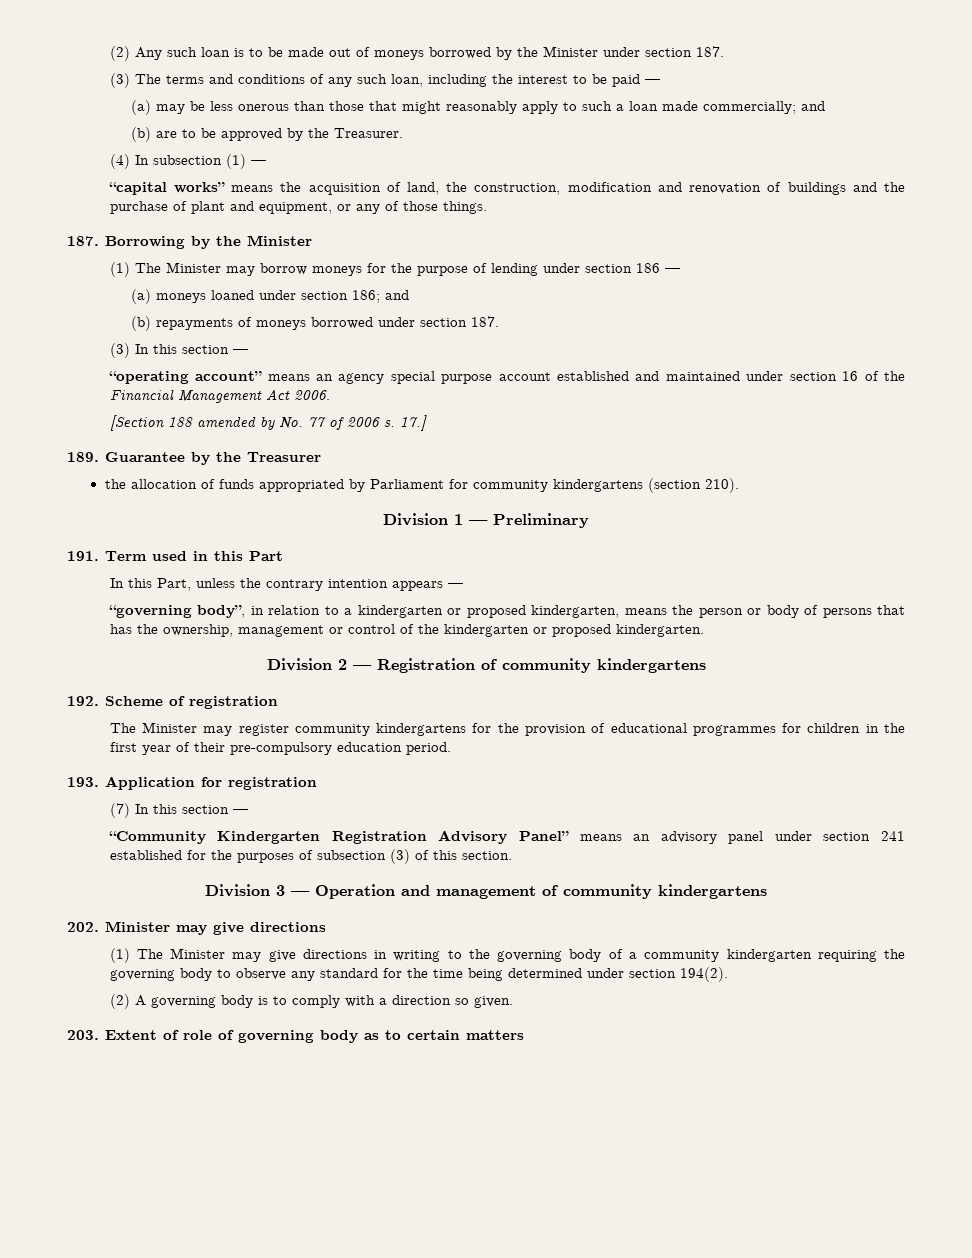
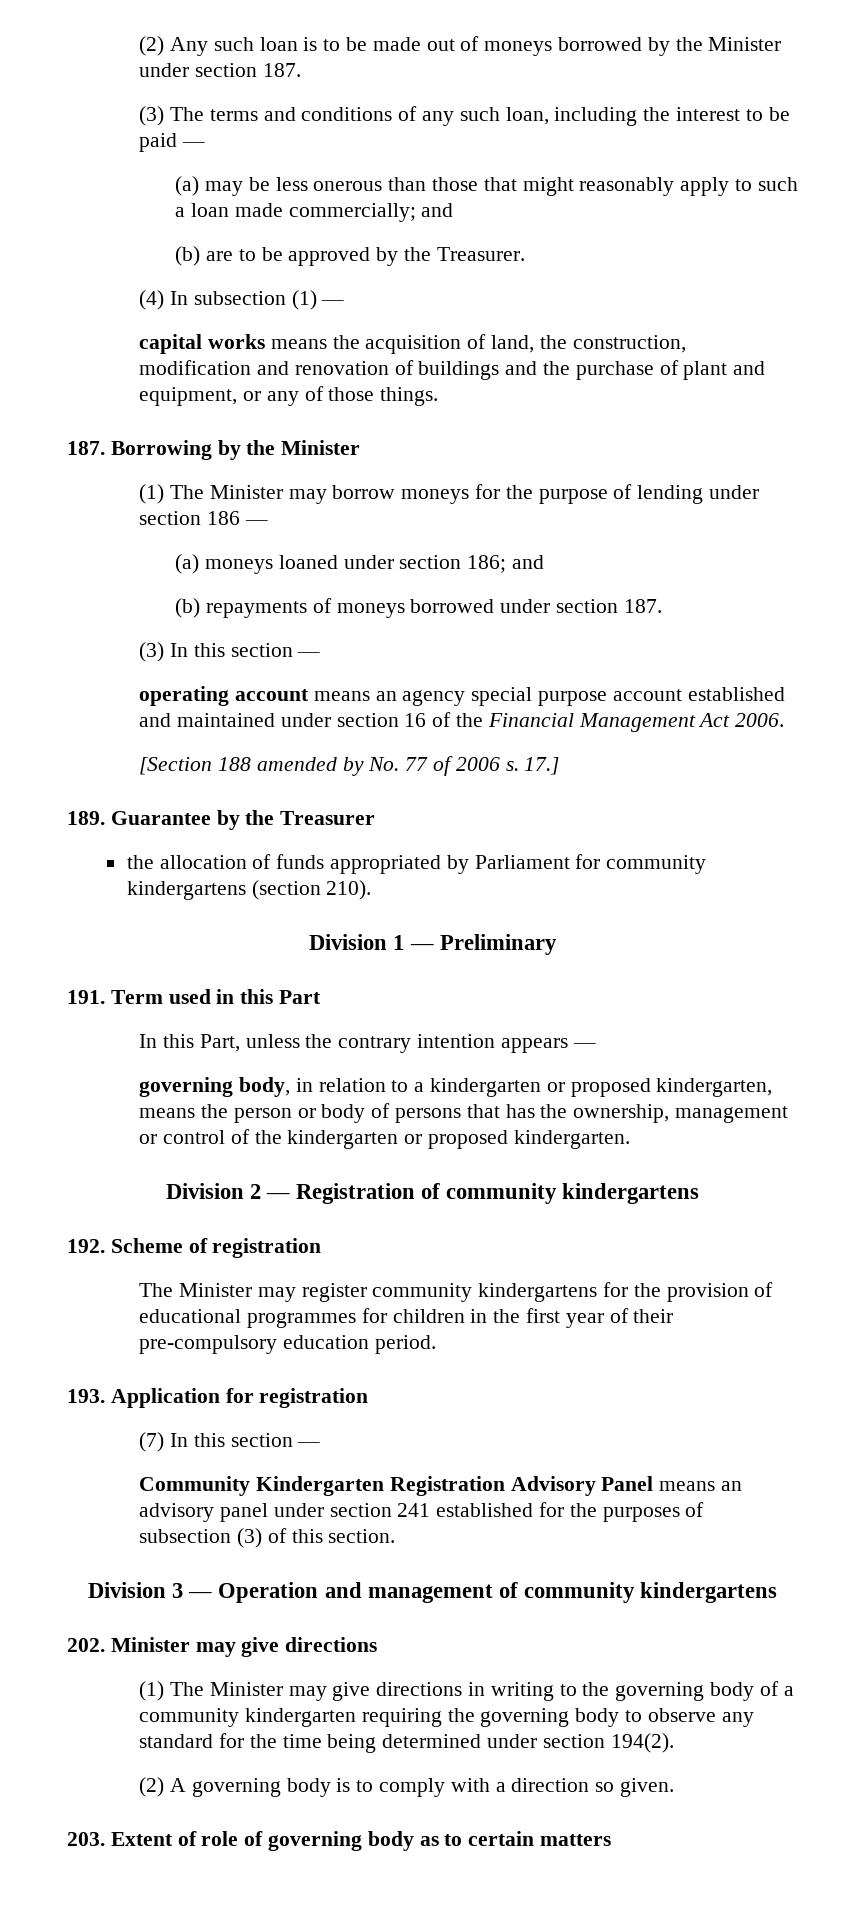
- “capital works” means the acquisition of land, the construction, modification and renovation of buildings and the purchase of plant and equipment, or any of those things.
+ capital works means the acquisition of land, the construction, modification and renovation of buildings and the purchase of plant and equipment, or any of those things.
- “operating account” means an agency special purpose account established and maintained under section 16 of the Financial Management Act 2006.
+ operating account means an agency special purpose account established and maintained under section 16 of the Financial Management Act 2006.
- “governing body”, in relation to a kindergarten or proposed kindergarten, means the person or body of persons that has the ownership, management or control of the kindergarten or proposed kindergarten.
+ governing body, in relation to a kindergarten or proposed kindergarten, means the person or body of persons that has the ownership, management or control of the kindergarten or proposed kindergarten.
- “Community Kindergarten Registration Advisory Panel” means an advisory panel under section 241 established for the purposes of subsection (3) of this section.
+ Community Kindergarten Registration Advisory Panel means an advisory panel under section 241 established for the purposes of subsection (3) of this section.

